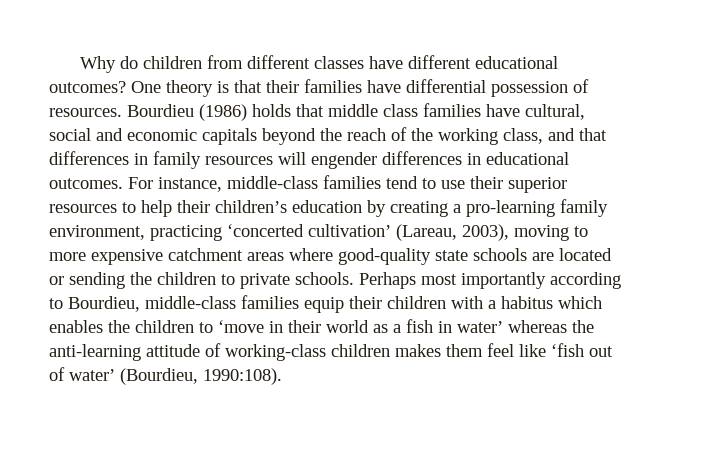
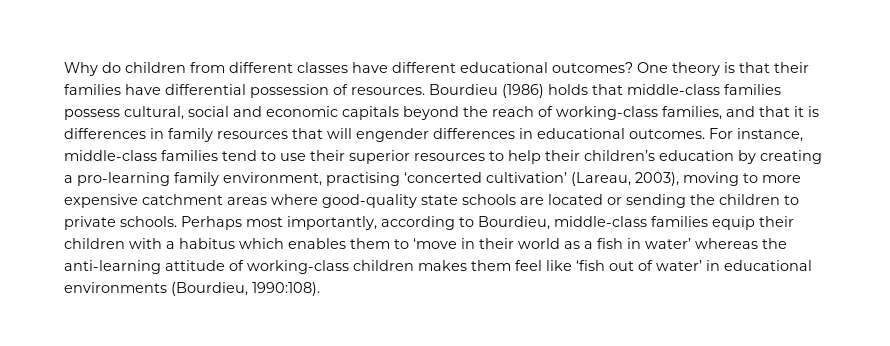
- Bourdieu (1986) holds that middle class families have cultural, social and economic capitals beyond the reach of the working class, and that differences in family resources will engender differences in educational outcomes.
+ Bourdieu (1986) holds that middle-class families possess cultural, social and economic capitals beyond the reach of working-class families, and that it is differences in family resources that will engender differences in educational outcomes.
- For instance, middle-class families tend to use their superior resources to help their children’s education by creating a pro-learning family environment, practicing ‘concerted cultivation’ (Lareau, 2003), moving to more expensive catchment areas where good-quality state schools are located or sending the children to private schools.
+ For instance, middle-class families tend to use their superior resources to help their children’s education by creating a pro-learning family environment, practising ‘concerted cultivation’ (Lareau, 2003), moving to more expensive catchment areas where good-quality state schools are located or sending the children to private schools.
- Perhaps most importantly according to Bourdieu, middle-class families equip their children with a habitus which enables the children to ‘move in their world as a fish in water’ whereas the anti-learning attitude of working-class children makes them feel like ‘fish out of water’ (Bourdieu, 1990:108).
+ Perhaps most importantly, according to Bourdieu, middle-class families equip their children with a habitus which enables them to ‘move in their world as a fish in water’ whereas the anti-learning attitude of working-class children makes them feel like ‘fish out of water’ in educational environments (Bourdieu, 1990:108).

